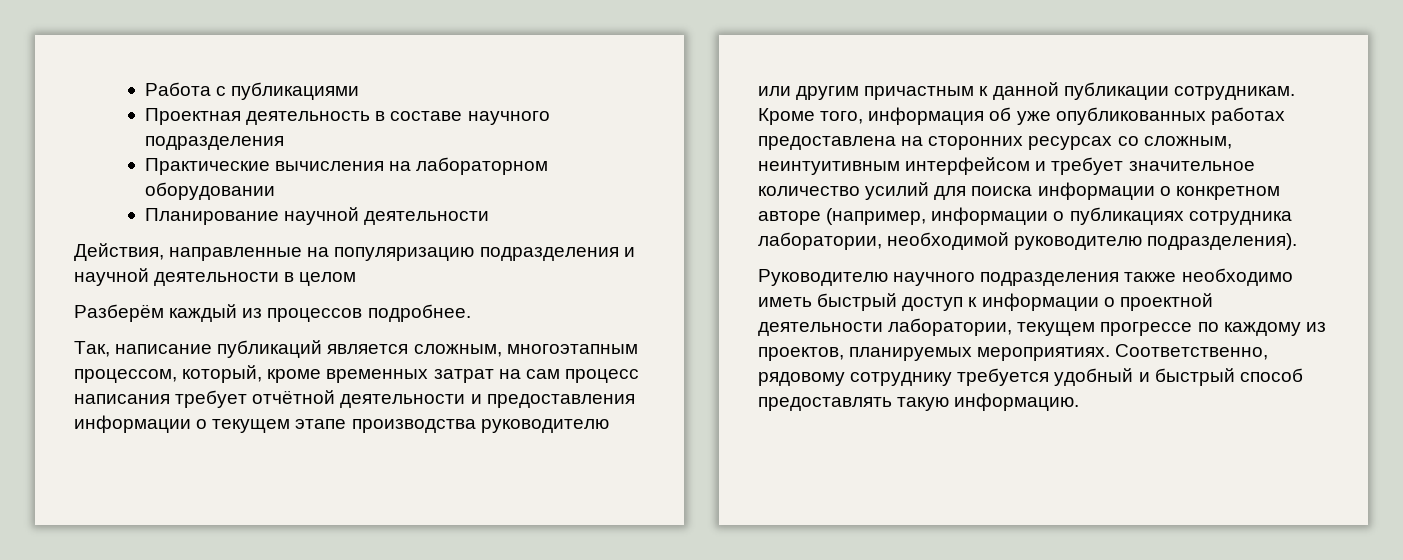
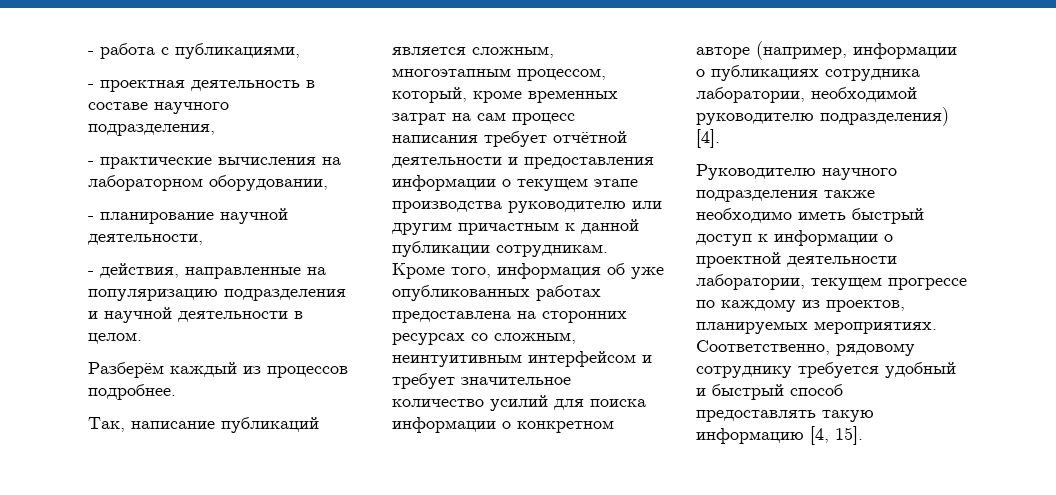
- Работа с публикациями
- Проектная деятельность в составе научного подразделения
- Практические вычисления на лабораторном оборудовании
- Планирование научной деятельности
- Действия, направленные на популяризацию подразделения и научной деятельности в целом
+ - работа с публикациями,
+ - проектная деятельность в составе научного подразделения,
+ - практические вычисления на лабораторном оборудовании,
+ - планирование научной деятельности,
+ - действия, направленные на популяризацию подразделения и научной деятельности в целом.
- Кроме того, информация об уже опубликованных работах предоставлена на сторонних ресурсах со сложным, неинтуитивным интерфейсом и требует значительное количество усилий для поиска информации о конкретном авторе (например, информации о публикациях сотрудника лаборатории, необходимой руководителю подразделения).
+ Кроме того, информация об уже опубликованных работах предоставлена на сторонних ресурсах со сложным, неинтуитивным интерфейсом и требует значительное количество усилий для поиска информации о конкретном авторе (например, информации о публикациях сотрудника лаборатории, необходимой руководителю подразделения) [4].
- Соответственно, рядовому сотруднику требуется удобный и быстрый способ предоставлять такую информацию.
+ Соответственно, рядовому сотруднику требуется удобный и быстрый способ предоставлять такую информацию [4, 15].

